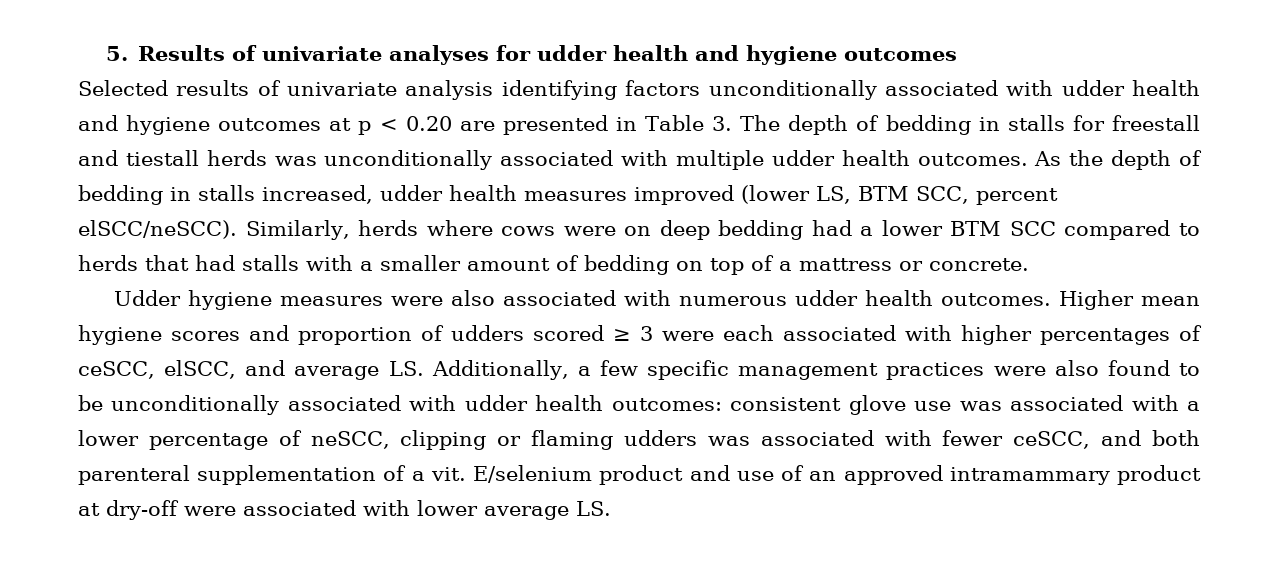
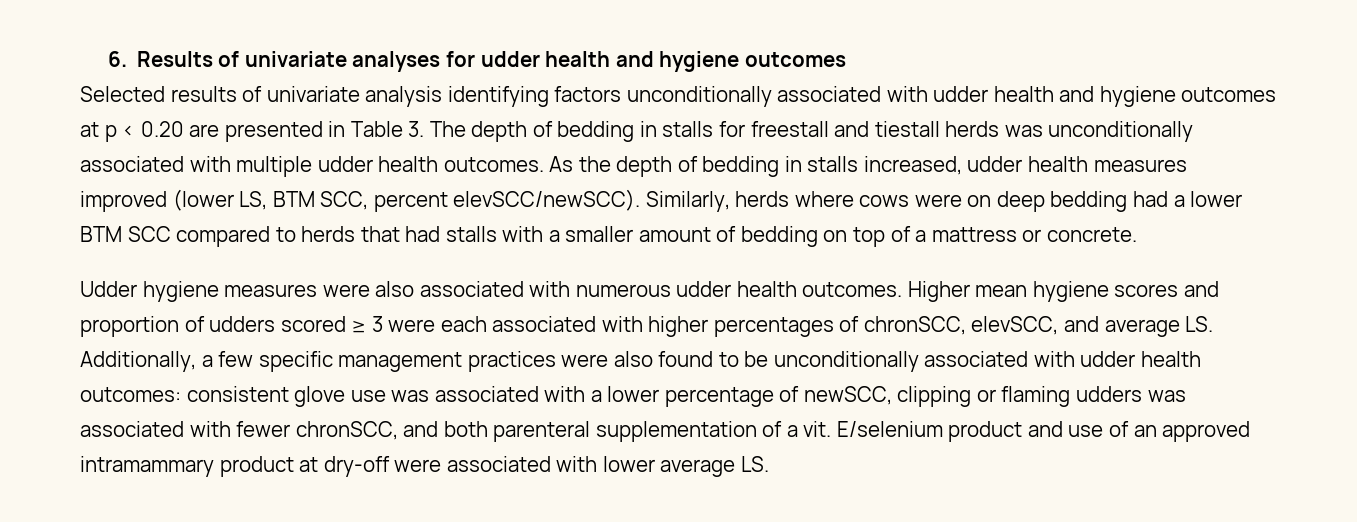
- 5. Results of univariate analyses for udder health and hygiene outcomes
+ 6. Results of univariate analyses for udder health and hygiene outcomes
- As the depth of bedding in stalls increased, udder health measures improved (lower LS, BTM SCC, percent elSCC/neSCC).
+ As the depth of bedding in stalls increased, udder health measures improved (lower LS, BTM SCC, percent elevSCC/newSCC).
- Higher mean hygiene scores and proportion of udders scored ≥ 3 were each associated with higher percentages of ceSCC, elSCC, and average LS. Additionally, a few specific management practices were also found to be unconditionally associated with udder health outcomes:
+ Higher mean hygiene scores and proportion of udders scored ≥ 3 were each associated with higher percentages of chronSCC, elevSCC, and average LS. Additionally, a few specific management practices were also found to be unconditionally associated with udder health outcomes:
- consistent glove use was associated with a lower percentage of neSCC, clipping or flaming udders was associated with fewer ceSCC, and both parenteral supplementation of a vit.
+ consistent glove use was associated with a lower percentage of newSCC, clipping or flaming udders was associated with fewer chronSCC, and both parenteral supplementation of a vit.

